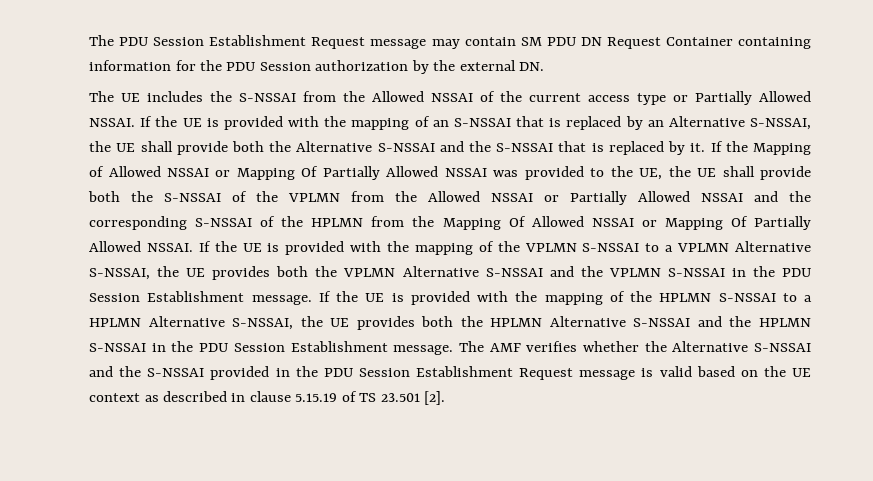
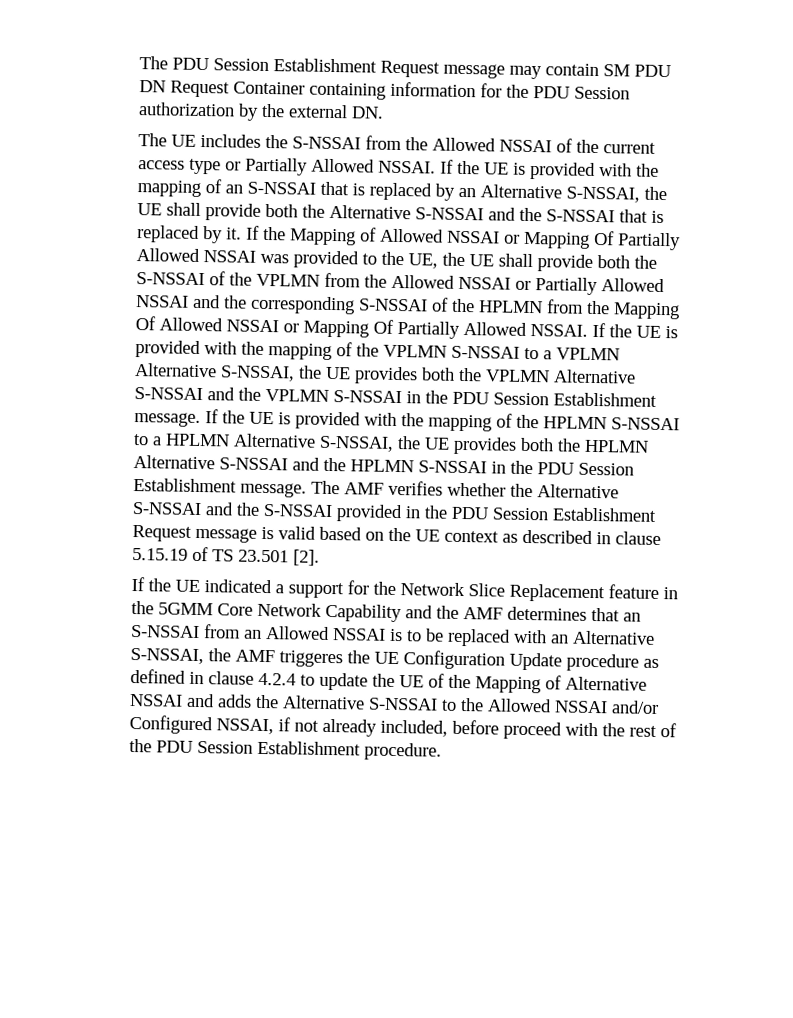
+ If the UE indicated a support for the Network Slice Replacement feature in the 5GMM Core Network Capability and the AMF determines that an S-NSSAI from an Allowed NSSAI is to be replaced with an Alternative S-NSSAI, the AMF triggeres the UE Configuration Update procedure as defined in clause 4.2.4 to update the UE of the Mapping of Alternative NSSAI and adds the Alternative S-NSSAI to the Allowed NSSAI and/or Configured NSSAI, if not already included, before proceed with the rest of the PDU Session Establishment procedure.

